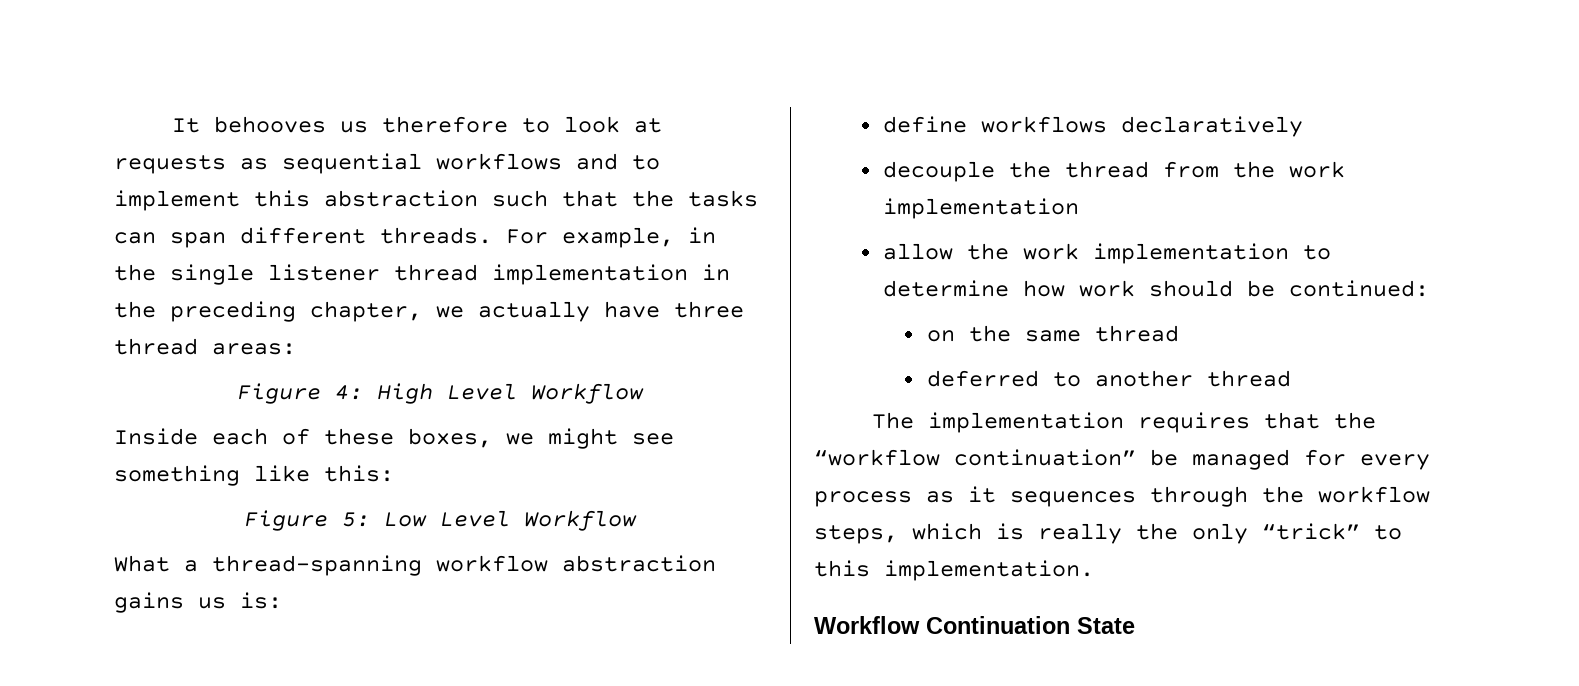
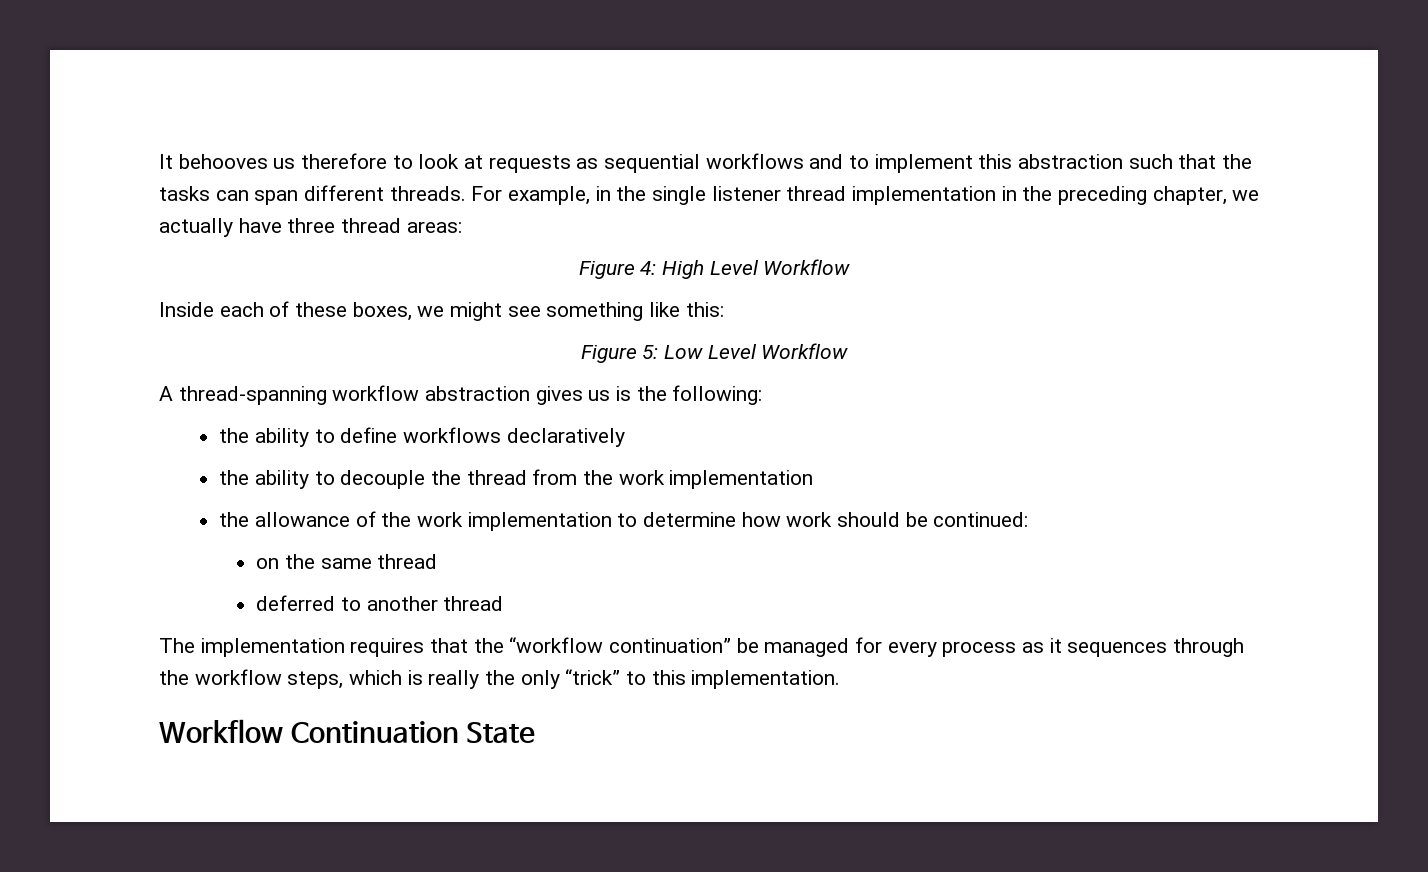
- What a thread-spanning workflow abstraction gains us is:
- define workflows declaratively
+ A thread-spanning workflow abstraction gives us is the following:
+ the ability to define workflows declaratively
- decouple the thread from the work implementation
+ the ability to decouple the thread from the work implementation
- allow the work implementation to determine how work should be continued:
+ the allowance of the work implementation to determine how work should be continued:

